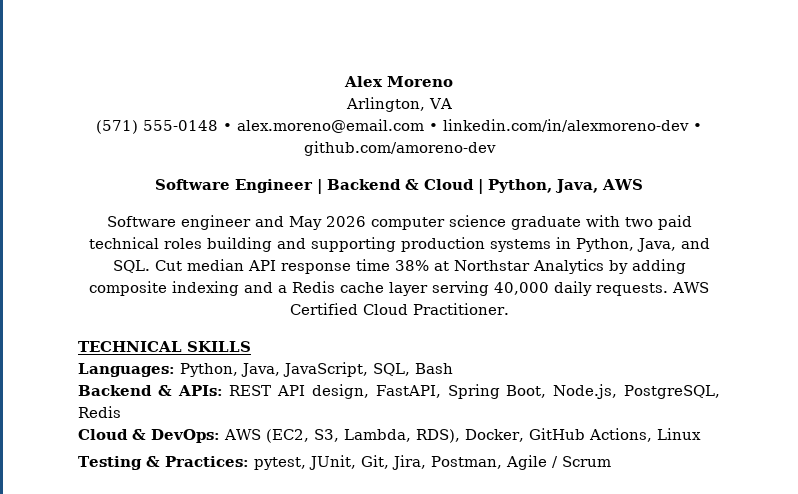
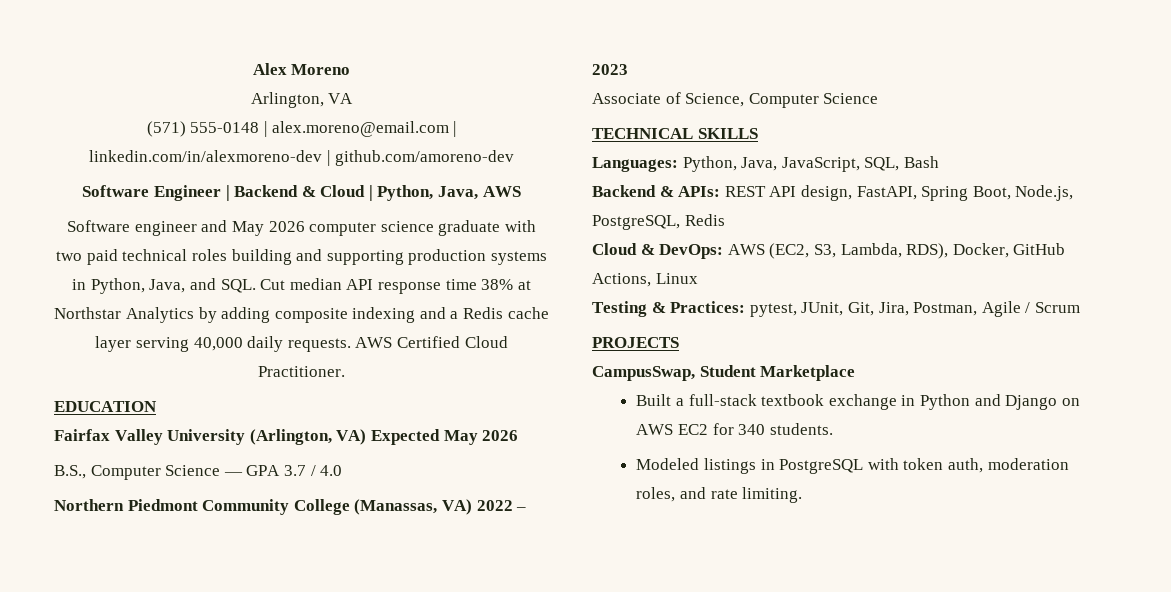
- (571) 555-0148 • alex.moreno@email.com • linkedin.com/in/alexmoreno-dev • github.com/amoreno-dev
+ (571) 555-0148 | alex.moreno@email.com | linkedin.com/in/alexmoreno-dev | github.com/amoreno-dev
+ EDUCATION
+ Fairfax Valley University (Arlington, VA) Expected May 2026
+ B.S., Computer Science — GPA 3.7 / 4.0
+ Northern Piedmont Community College (Manassas, VA) 2022 – 2023
+ Associate of Science, Computer Science
+ PROJECTS
+ CampusSwap, Student Marketplace
+ Built a full-stack textbook exchange in Python and Django on AWS EC2 for 340 students.
+ Modeled listings in PostgreSQL with token auth, moderation roles, and rate limiting.

